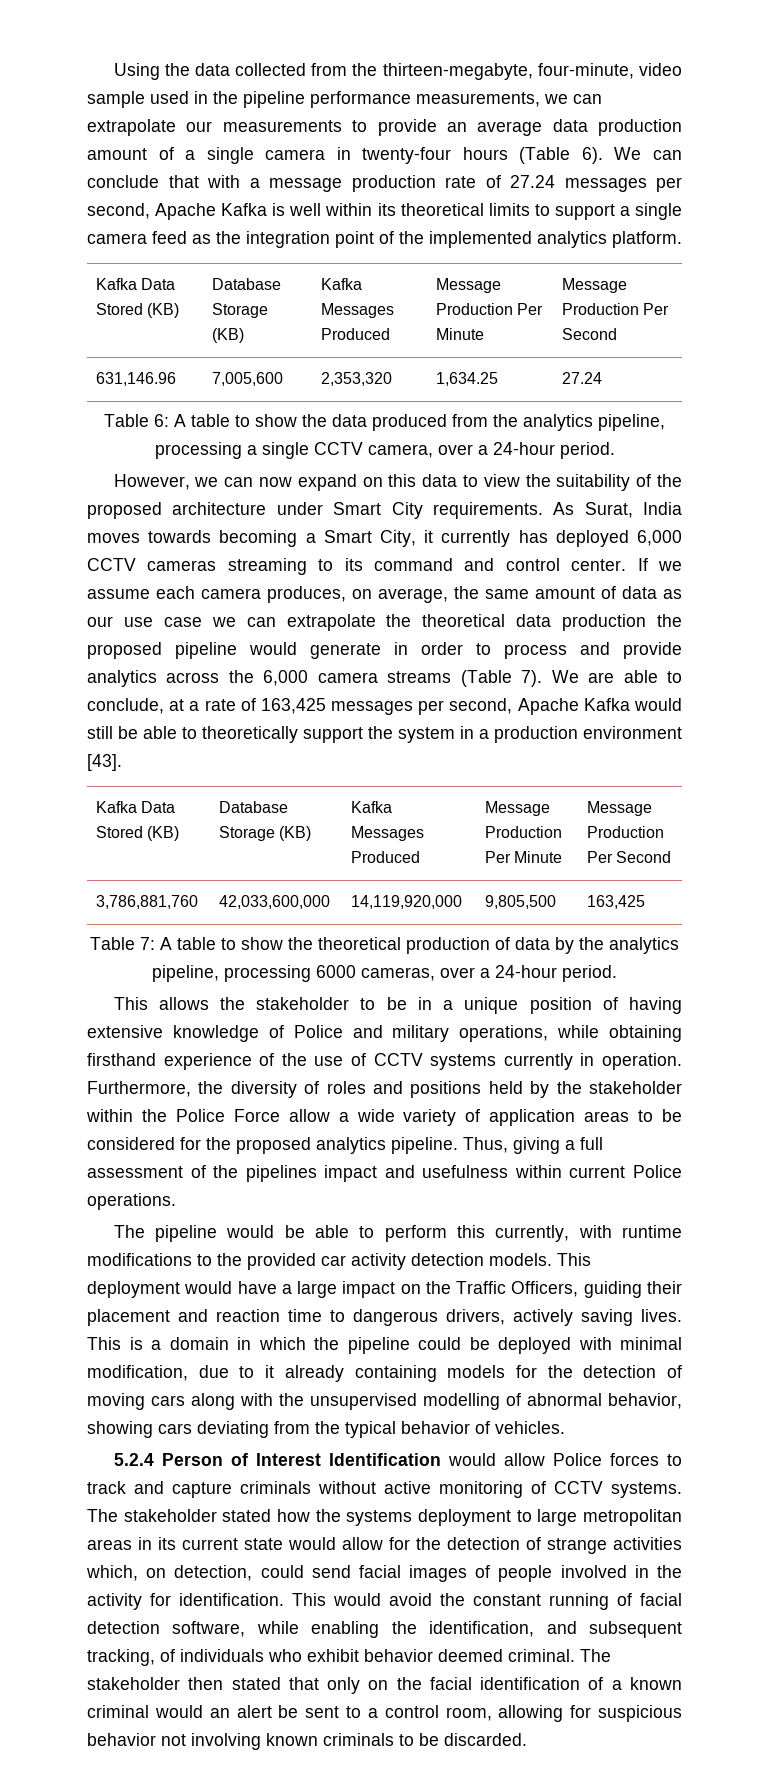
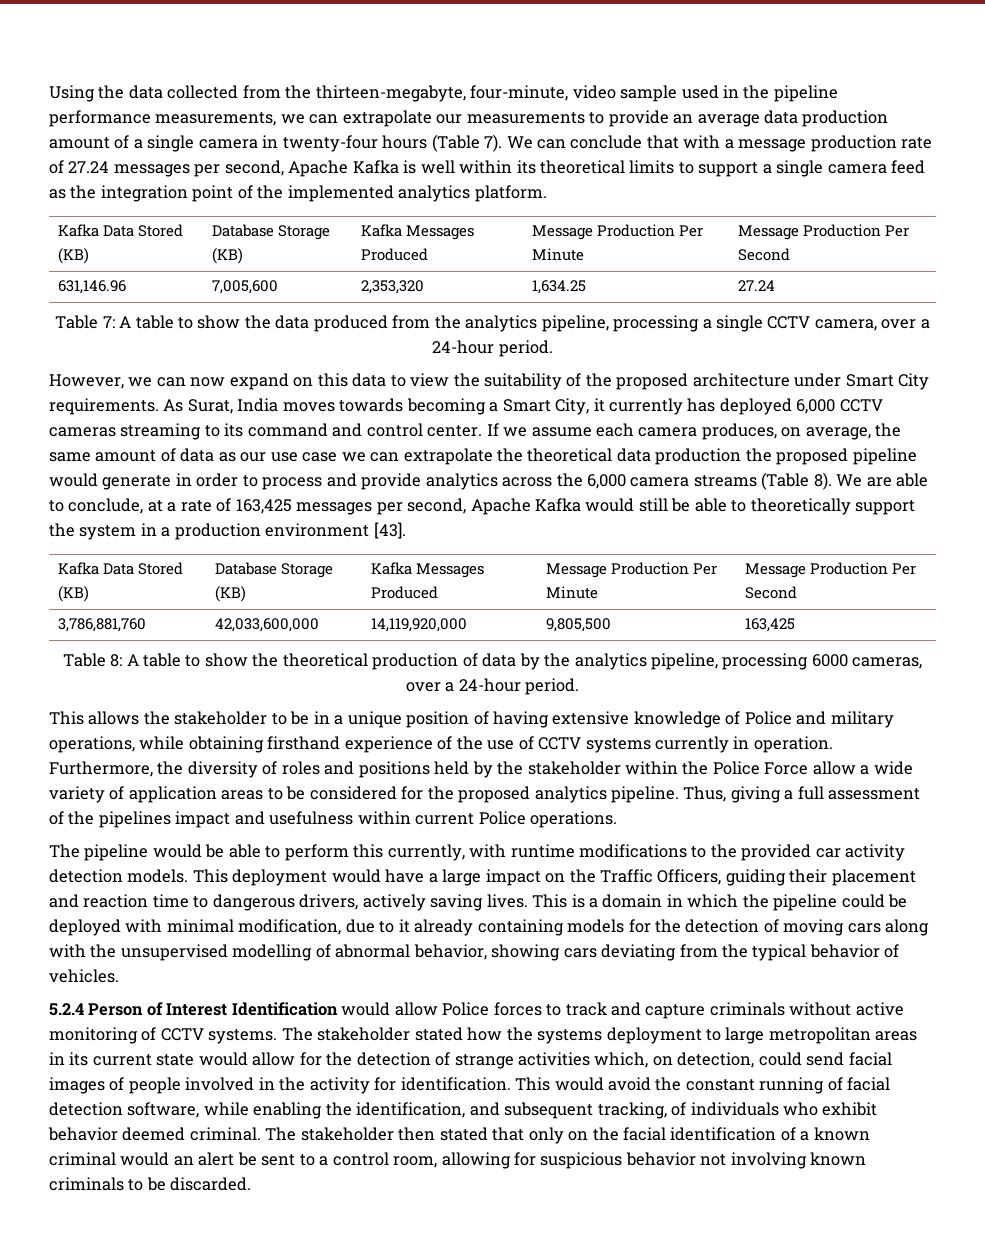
- Using the data collected from the thirteen-megabyte, four-minute, video sample used in the pipeline performance measurements, we can extrapolate our measurements to provide an average data production amount of a single camera in twenty-four hours (Table 6).
+ Using the data collected from the thirteen-megabyte, four-minute, video sample used in the pipeline performance measurements, we can extrapolate our measurements to provide an average data production amount of a single camera in twenty-four hours (Table 7).
- Table 6: A table to show the data produced from the analytics pipeline, processing a single CCTV camera, over a 24-hour period.
+ Table 7: A table to show the data produced from the analytics pipeline, processing a single CCTV camera, over a 24-hour period.
- If we assume each camera produces, on average, the same amount of data as our use case we can extrapolate the theoretical data production the proposed pipeline would generate in order to process and provide analytics across the 6,000 camera streams (Table 7).
+ If we assume each camera produces, on average, the same amount of data as our use case we can extrapolate the theoretical data production the proposed pipeline would generate in order to process and provide analytics across the 6,000 camera streams (Table 8).
- Table 7: A table to show the theoretical production of data by the analytics pipeline, processing 6000 cameras, over a 24-hour period.
+ Table 8: A table to show the theoretical production of data by the analytics pipeline, processing 6000 cameras, over a 24-hour period.

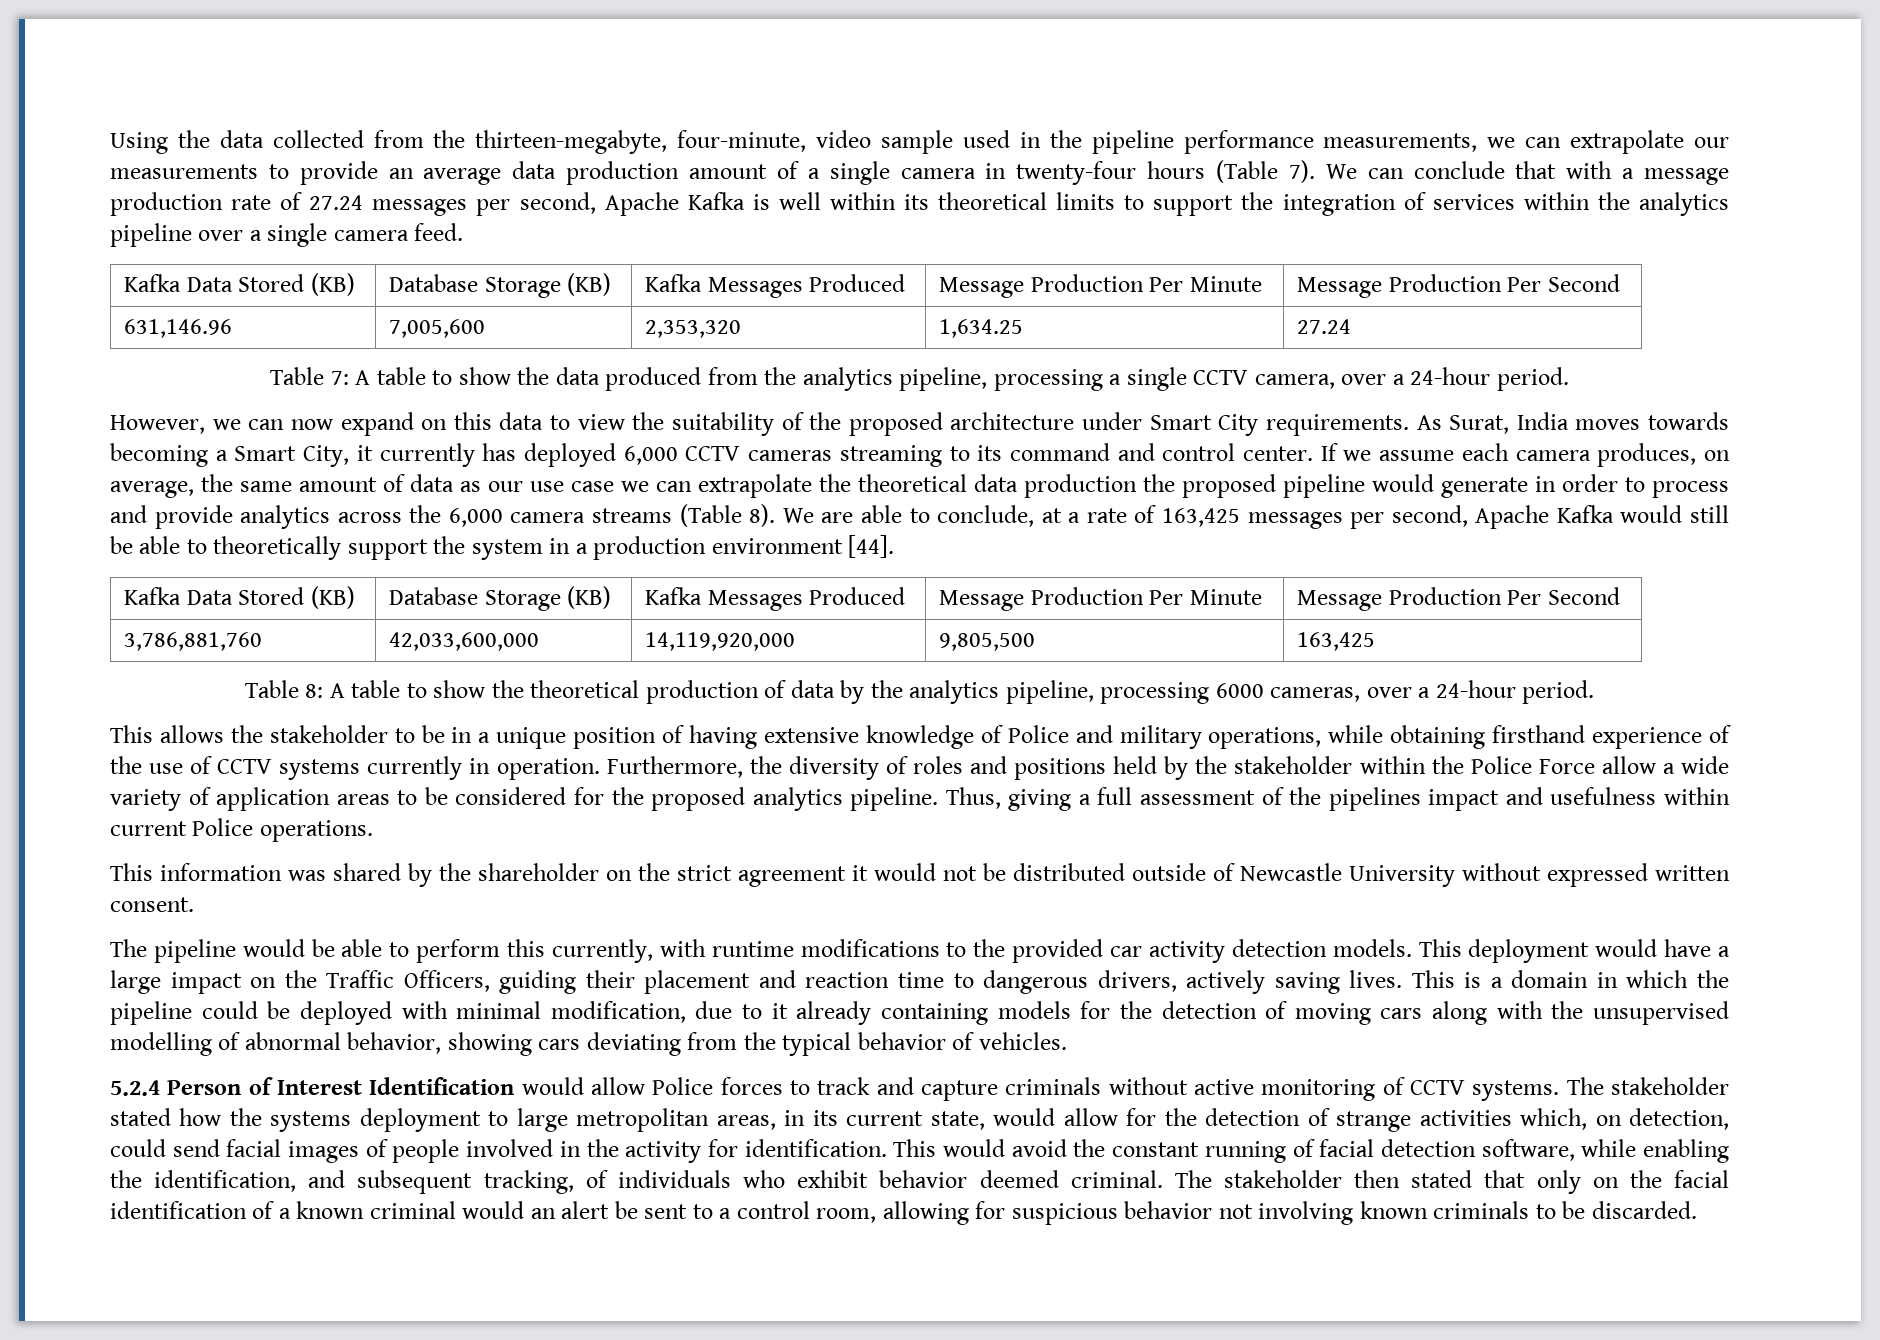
- We can conclude that with a message production rate of 27.24 messages per second, Apache Kafka is well within its theoretical limits to support a single camera feed as the integration point of the implemented analytics platform.
+ We can conclude that with a message production rate of 27.24 messages per second, Apache Kafka is well within its theoretical limits to support the integration of services within the analytics pipeline over a single camera feed.
- We are able to conclude, at a rate of 163,425 messages per second, Apache Kafka would still be able to theoretically support the system in a production environment [43].
+ We are able to conclude, at a rate of 163,425 messages per second, Apache Kafka would still be able to theoretically support the system in a production environment [44].
+ This information was shared by the shareholder on the strict agreement it would not be distributed outside of Newcastle University without expressed written consent.
- The stakeholder stated how the systems deployment to large metropolitan areas in its current state would allow for the detection of strange activities which, on detection, could send facial images of people involved in the activity for identification.
+ The stakeholder stated how the systems deployment to large metropolitan areas, in its current state, would allow for the detection of strange activities which, on detection, could send facial images of people involved in the activity for identification.

